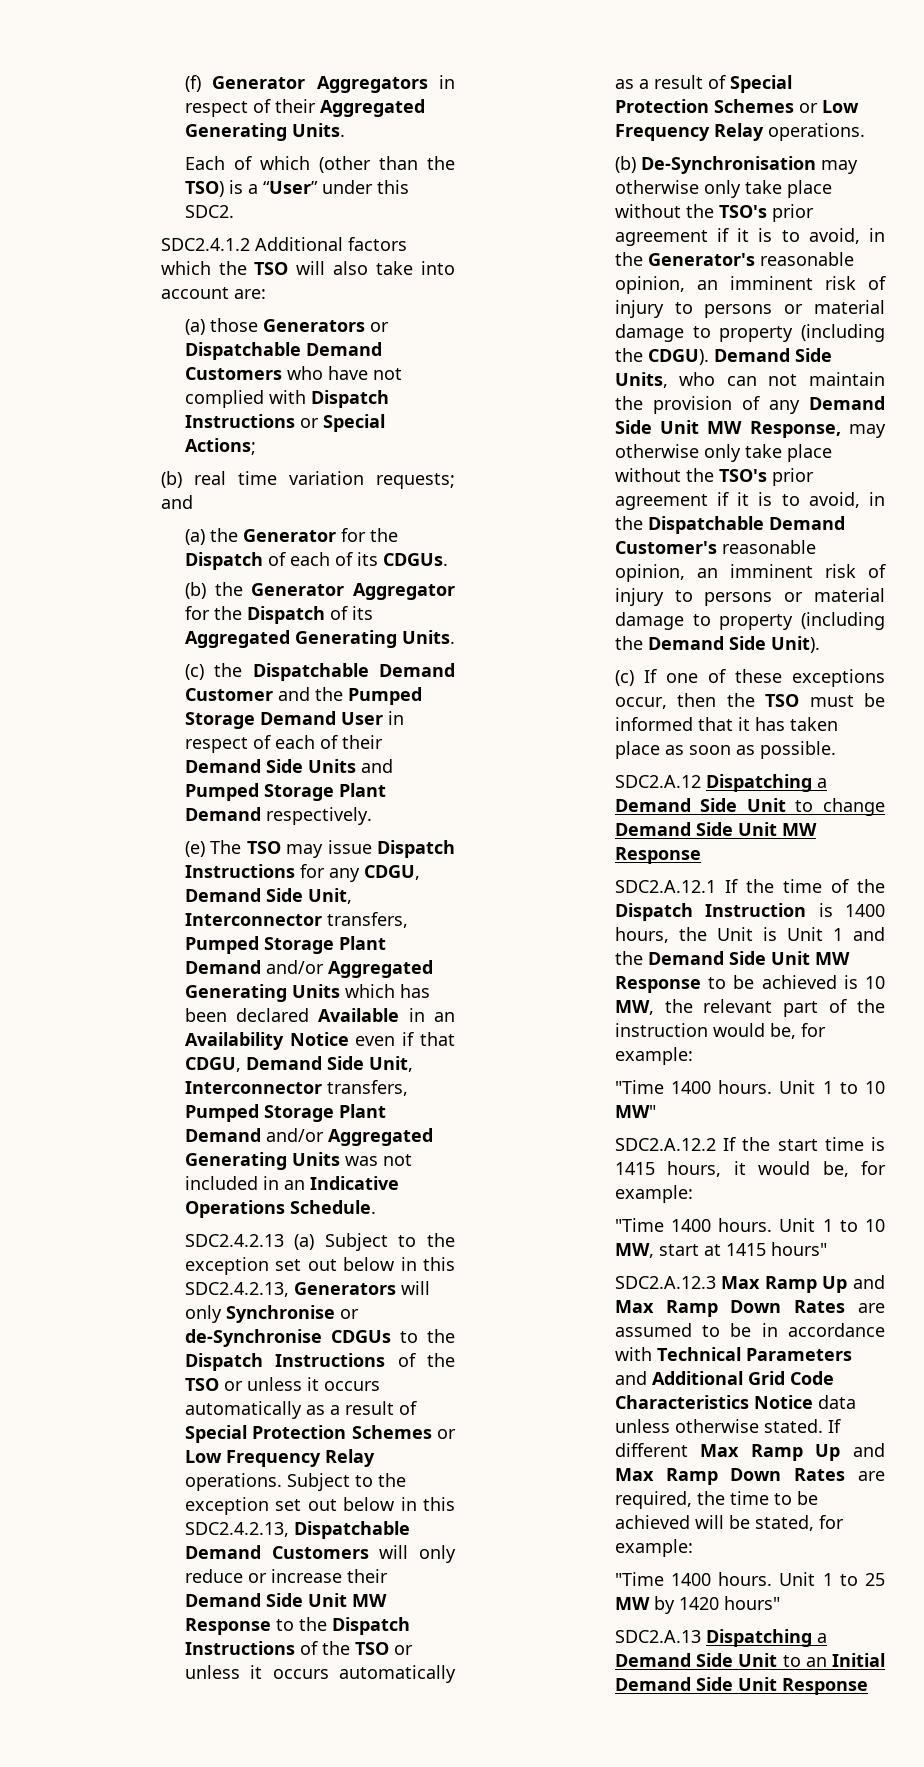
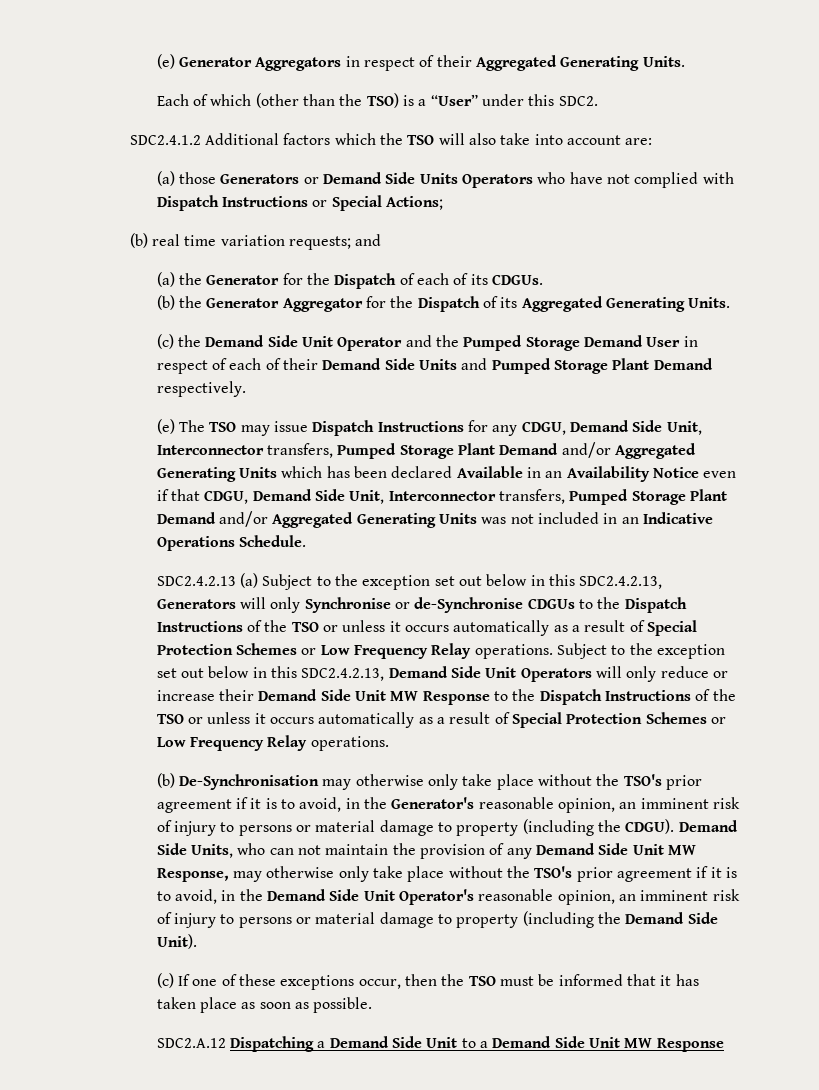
- (f) Generator Aggregators in respect of their Aggregated Generating Units.
+ (e) Generator Aggregators in respect of their Aggregated Generating Units.
- (a) those Generators or Dispatchable Demand Customers who have not complied with Dispatch Instructions or Special Actions;
+ (a) those Generators or Demand Side Units Operators who have not complied with Dispatch Instructions or Special Actions;
- (c) the Dispatchable Demand Customer and the Pumped Storage Demand User in respect of each of their Demand Side Units and Pumped Storage Plant Demand respectively.
+ (c) the Demand Side Unit Operator and the Pumped Storage Demand User in respect of each of their Demand Side Units and Pumped Storage Plant Demand respectively.
- Subject to the exception set out below in this SDC2.4.2.13, Dispatchable Demand Customers will only reduce or increase their Demand Side Unit MW Response to the Dispatch Instructions of the TSO or unless it occurs automatically as a result of Special Protection Schemes or Low Frequency Relay operations.
+ Subject to the exception set out below in this SDC2.4.2.13, Demand Side Unit Operators will only reduce or increase their Demand Side Unit MW Response to the Dispatch Instructions of the TSO or unless it occurs automatically as a result of Special Protection Schemes or Low Frequency Relay operations.
- Demand Side Units, who can not maintain the provision of any Demand Side Unit MW Response, may otherwise only take place without the TSO's prior agreement if it is to avoid, in the Dispatchable Demand Customer's reasonable opinion, an imminent risk of injury to persons or material damage to property (including the Demand Side Unit).
+ Demand Side Units, who can not maintain the provision of any Demand Side Unit MW Response, may otherwise only take place without the TSO's prior agreement if it is to avoid, in the Demand Side Unit Operator's reasonable opinion, an imminent risk of injury to persons or material damage to property (including the Demand Side Unit).
- SDC2.A.12 Dispatching a Demand Side Unit to change Demand Side Unit MW Response
- SDC2.A.12.1 If the time of the Dispatch Instruction is 1400 hours, the Unit is Unit 1 and the Demand Side Unit MW Response to be achieved is 10 MW, the relevant part of the instruction would be, for example:
- "Time 1400 hours. Unit 1 to 10 MW"
- SDC2.A.12.2 If the start time is 1415 hours, it would be, for example:
- "Time 1400 hours. Unit 1 to 10 MW, start at 1415 hours"
- SDC2.A.12.3 Max Ramp Up and Max Ramp Down Rates are assumed to be in accordance with Technical Parameters and Additional Grid Code Characteristics Notice data unless otherwise stated. If different Max Ramp Up and Max Ramp Down Rates are required, the time to be achieved will be stated, for example:
- "Time 1400 hours. Unit 1 to 25 MW by 1420 hours"
- SDC2.A.13 Dispatching a Demand Side Unit to an Initial Demand Side Unit Response
+ SDC2.A.12 Dispatching a Demand Side Unit to a Demand Side Unit MW Response

